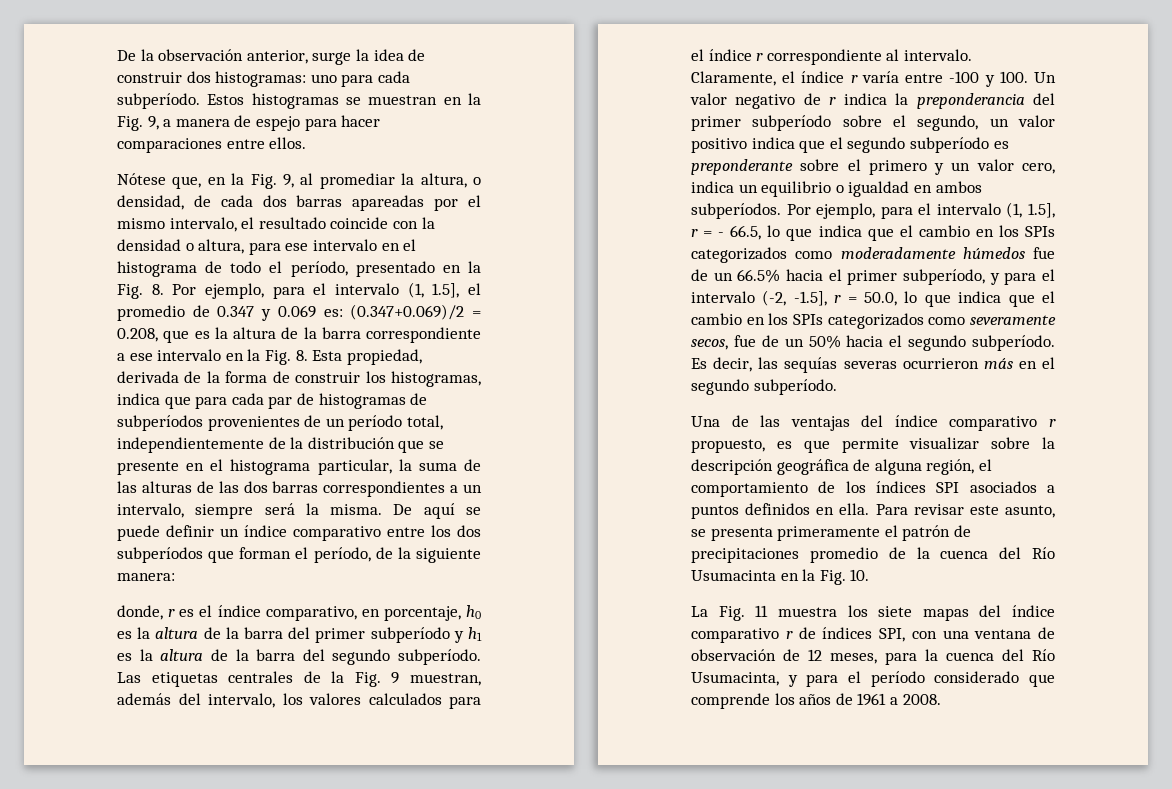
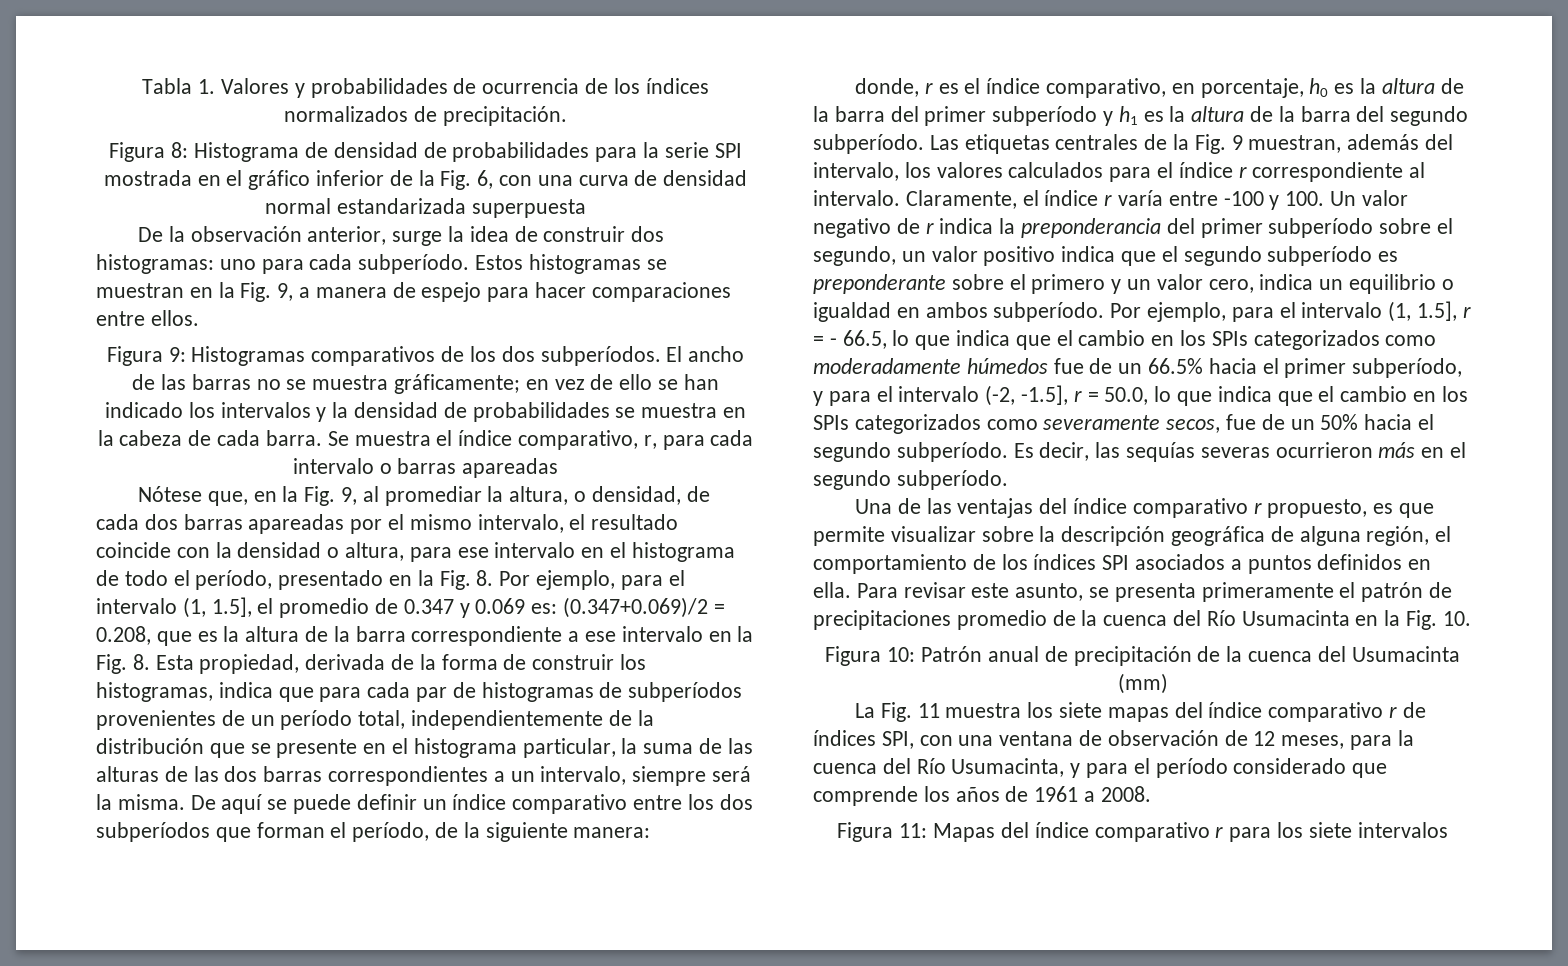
+ Tabla 1. Valores y probabilidades de ocurrencia de los índices normalizados de precipitación.
+ Figura 8: Histograma de densidad de probabilidades para la serie SPI mostrada en el gráfico inferior de la Fig. 6, con una curva de densidad normal estandarizada superpuesta
+ Figura 9: Histogramas comparativos de los dos subperíodos. El ancho de las barras no se muestra gráficamente; en vez de ello se han indicado los intervalos y la densidad de probabilidades se muestra en la cabeza de cada barra. Se muestra el índice comparativo, r, para cada intervalo o barras apareadas
- Claramente, el índice r varía entre -100 y 100. Un valor negativo de r indica la preponderancia del primer subperíodo sobre el segundo, un valor positivo indica que el segundo subperíodo es preponderante sobre el primero y un valor cero, indica un equilibrio o igualdad en ambos subperíodos.
+ Claramente, el índice r varía entre -100 y 100. Un valor negativo de r indica la preponderancia del primer subperíodo sobre el segundo, un valor positivo indica que el segundo subperíodo es preponderante sobre el primero y un valor cero, indica un equilibrio o igualdad en ambos subperíodo.
+ Figura 10: Patrón anual de precipitación de la cuenca del Usumacinta (mm)
+ Figura 11: Mapas del índice comparativo r para los siete intervalos

